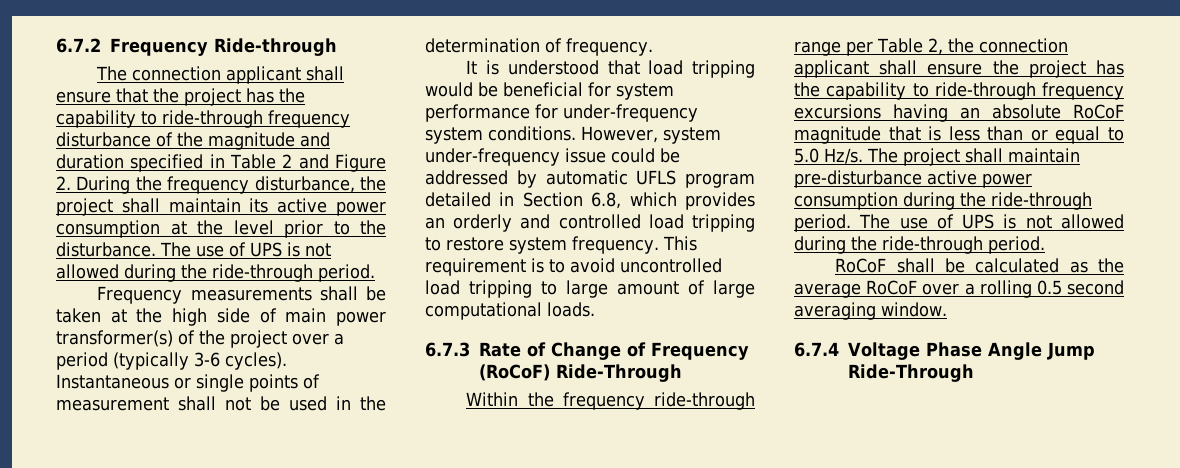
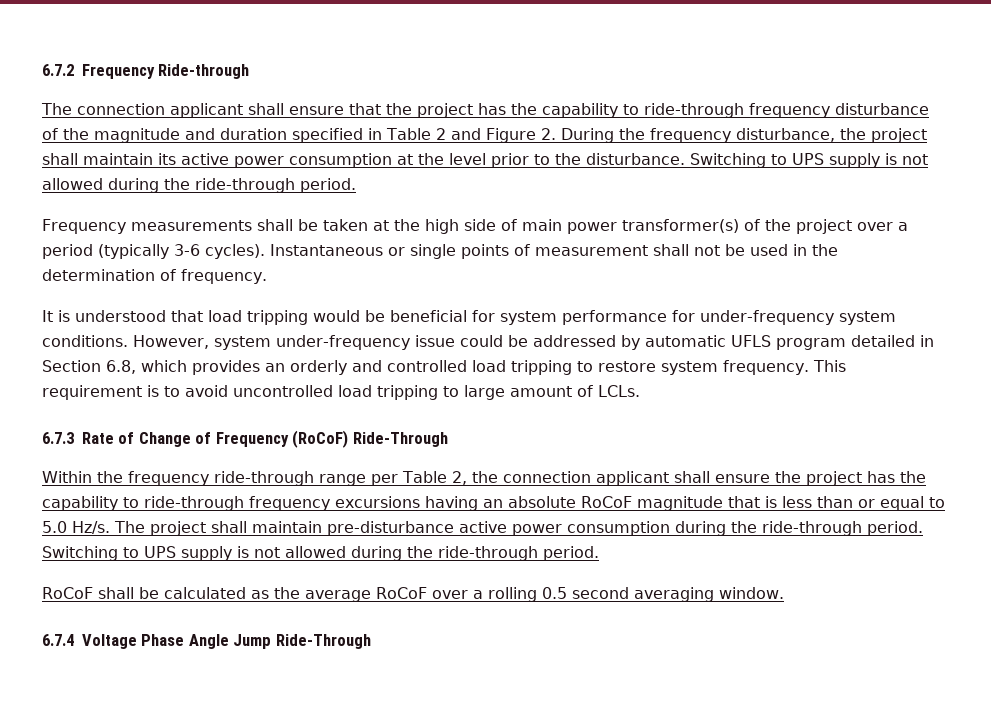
- The connection applicant shall ensure that the project has the capability to ride-through frequency disturbance of the magnitude and duration specified in Table 2 and Figure 2. During the frequency disturbance, the project shall maintain its active power consumption at the level prior to the disturbance. The use of UPS is not allowed during the ride-through period.
+ The connection applicant shall ensure that the project has the capability to ride-through frequency disturbance of the magnitude and duration specified in Table 2 and Figure 2. During the frequency disturbance, the project shall maintain its active power consumption at the level prior to the disturbance. Switching to UPS supply is not allowed during the ride-through period.
- This requirement is to avoid uncontrolled load tripping to large amount of large computational loads.
+ This requirement is to avoid uncontrolled load tripping to large amount of LCLs.
- The project shall maintain pre-disturbance active power consumption during the ride-through period. The use of UPS is not allowed during the ride-through period.
+ The project shall maintain pre-disturbance active power consumption during the ride-through period. Switching to UPS supply is not allowed during the ride-through period.

